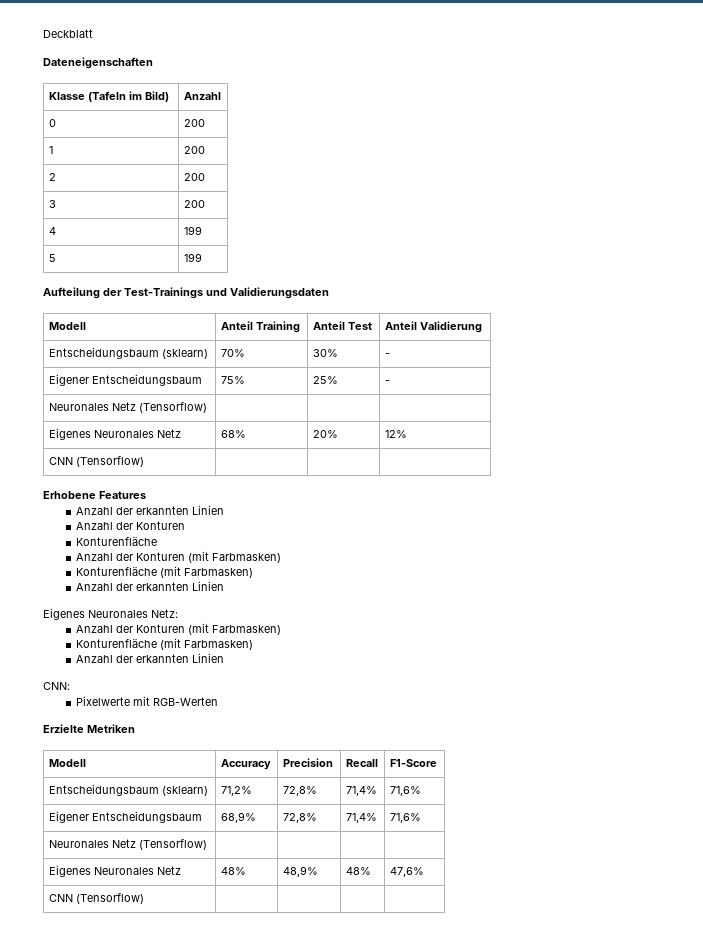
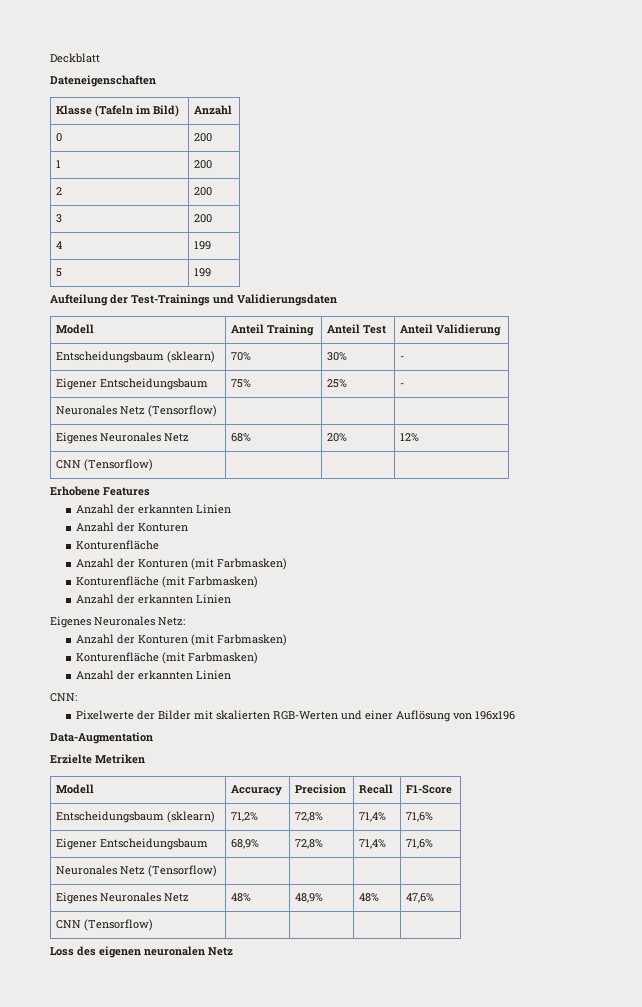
- Pixelwerte mit RGB-Werten
+ Pixelwerte der Bilder mit skalierten RGB-Werten und einer Auflösung von 196x196
+ Data-Augmentation
+ Loss des eigenen neuronalen Netz

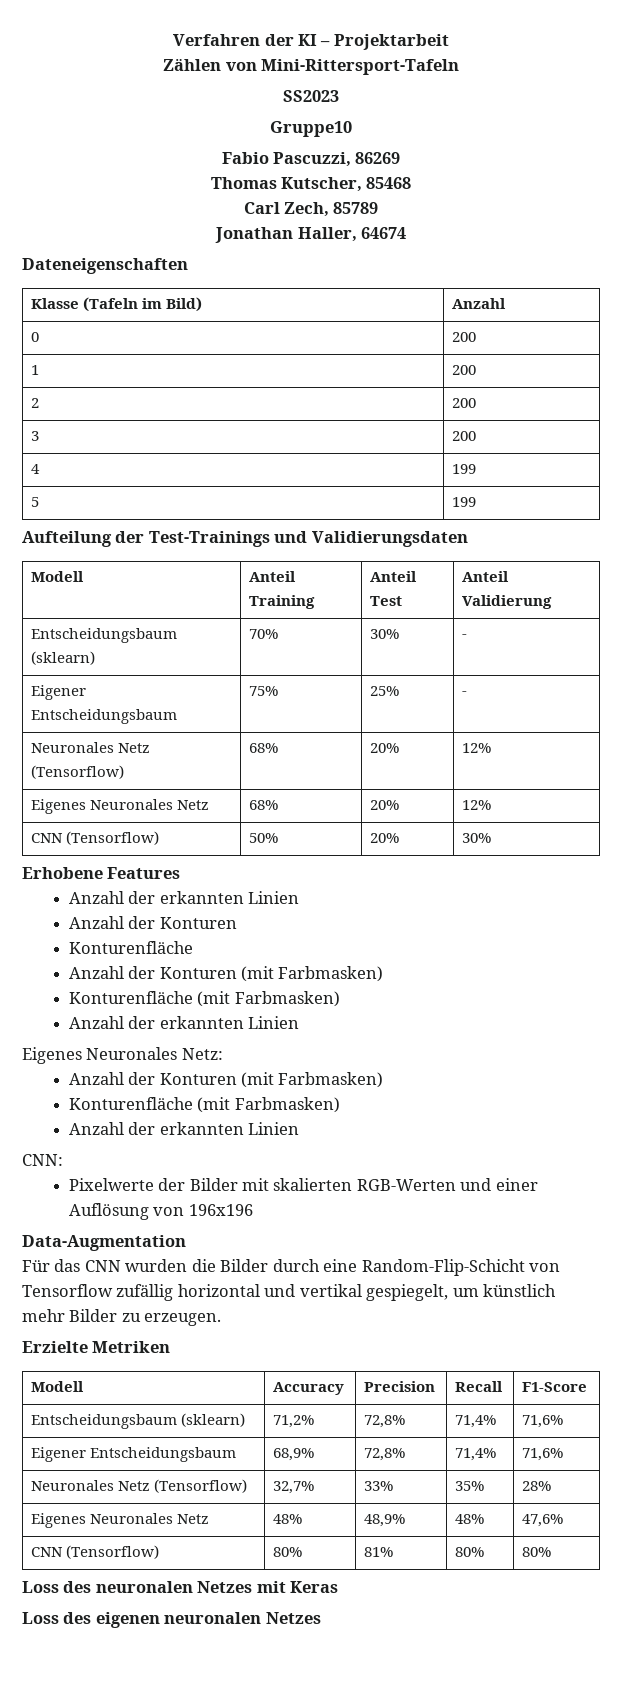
- Deckblatt
+ Verfahren der KI – Projektarbeit
+ Zählen von Mini-Rittersport-Tafeln
+ SS2023
+ Gruppe10
+ Fabio Pascuzzi, 86269
+ Thomas Kutscher, 85468
+ Carl Zech, 85789
+ Jonathan Haller, 64674
  Eigener Entscheidungsbaum | 75% | 25% | -
- Neuronales Netz (Tensorflow) | | |
+ Neuronales Netz (Tensorflow) | 68% | 20% | 12%
  Eigenes Neuronales Netz | 68% | 20% | 12%
- CNN (Tensorflow) | | |
+ CNN (Tensorflow) | 50% | 20% | 30%
+ Für das CNN wurden die Bilder durch eine Random-Flip-Schicht von Tensorflow zufällig horizontal und vertikal gespiegelt, um künstlich mehr Bilder zu erzeugen.
- Neuronales Netz (Tensorflow) | | | |
+ Neuronales Netz (Tensorflow) | 32,7% | 33% | 35% | 28%
- CNN (Tensorflow) | | | |
+ CNN (Tensorflow) | 80% | 81% | 80% | 80%
+ Loss des neuronalen Netzes mit Keras
- Loss des eigenen neuronalen Netz
+ Loss des eigenen neuronalen Netzes

